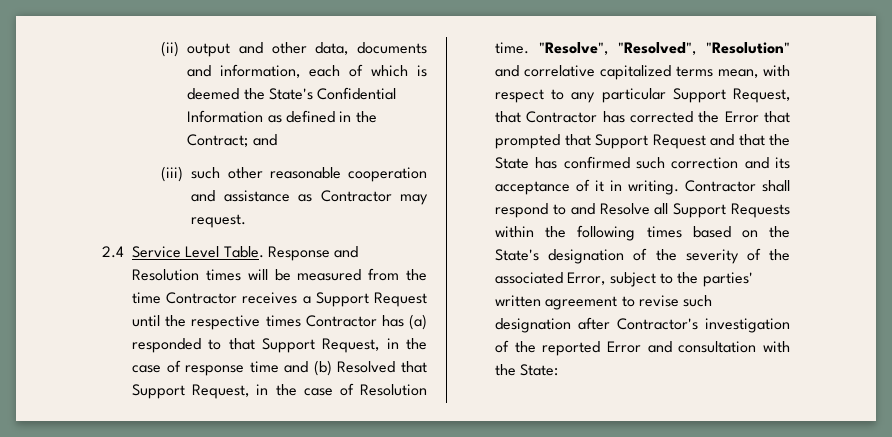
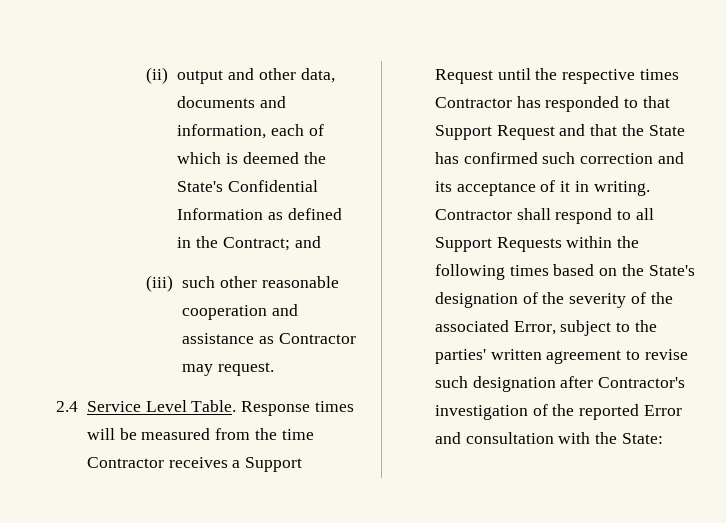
- Response and Resolution times will be measured from the time Contractor receives a Support Request until the respective times Contractor has (a) responded to that Support Request, in the case of response time and (b) Resolved that Support Request, in the case of Resolution time. "Resolve", "Resolved", "Resolution" and correlative capitalized terms mean, with respect to any particular Support Request, that Contractor has corrected the Error that prompted that Support Request and that the State has confirmed such correction and its acceptance of it in writing.
+ Response times will be measured from the time Contractor receives a Support Request until the respective times Contractor has responded to that Support Request and that the State has confirmed such correction and its acceptance of it in writing.
- Contractor shall respond to and Resolve all Support Requests within the following times based on the State's designation of the severity of the associated Error, subject to the parties' written agreement to revise such designation after Contractor's investigation of the reported Error and consultation with the State:
+ Contractor shall respond to all Support Requests within the following times based on the State's designation of the severity of the associated Error, subject to the parties' written agreement to revise such designation after Contractor's investigation of the reported Error and consultation with the State:

